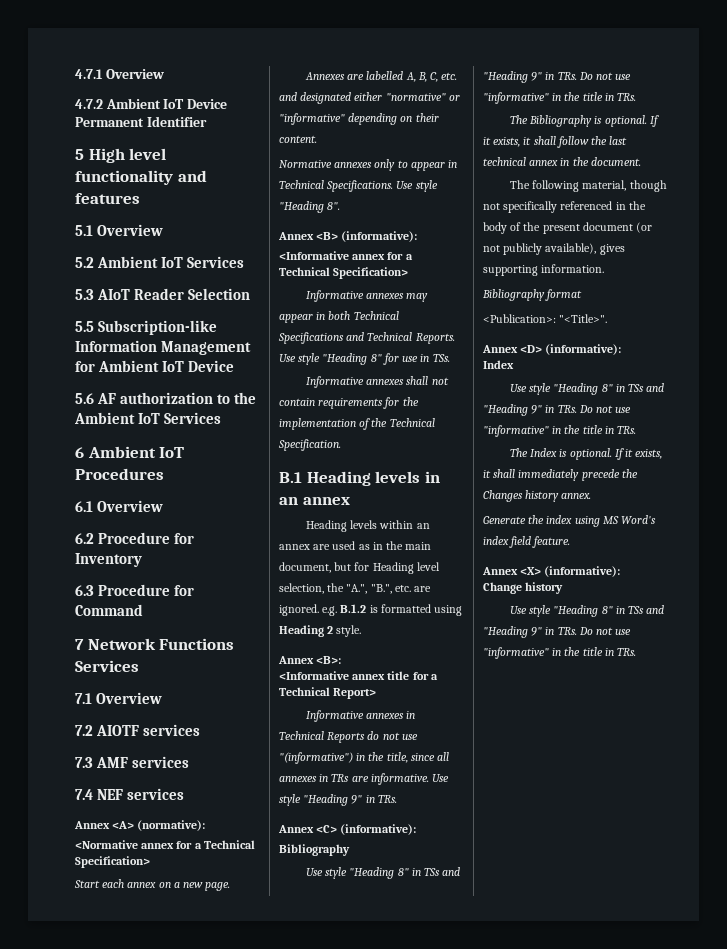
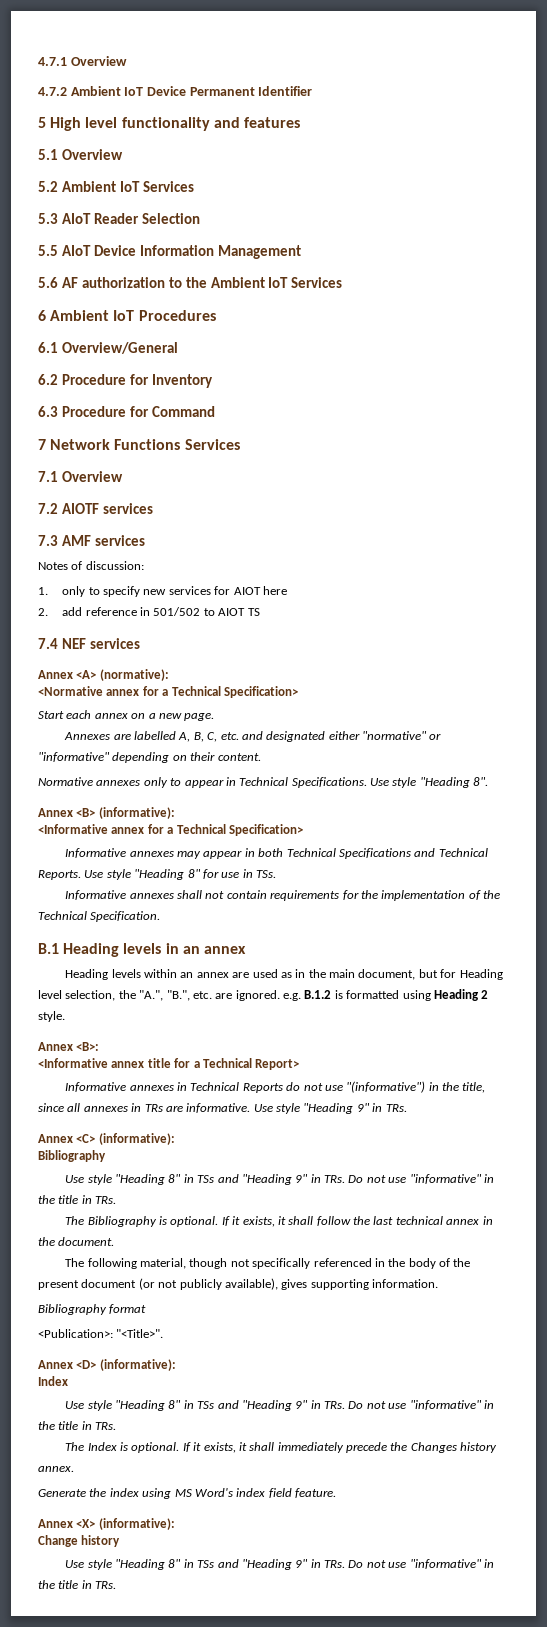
- 5.5 Subscription-like Information Management for Ambient IoT Device
+ 5.5 AIoT Device Information Management
- 6.1 Overview
+ 6.1 Overview/General
+ Notes of discussion:
+ 1. only to specify new services for AIOT here
+ 2. add reference in 501/502 to AIOT TS

